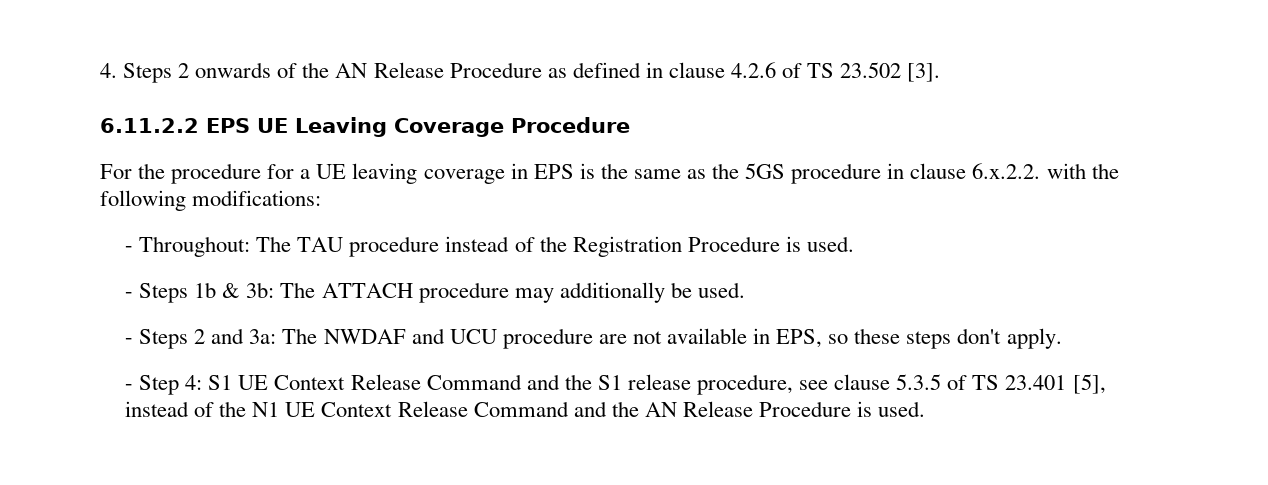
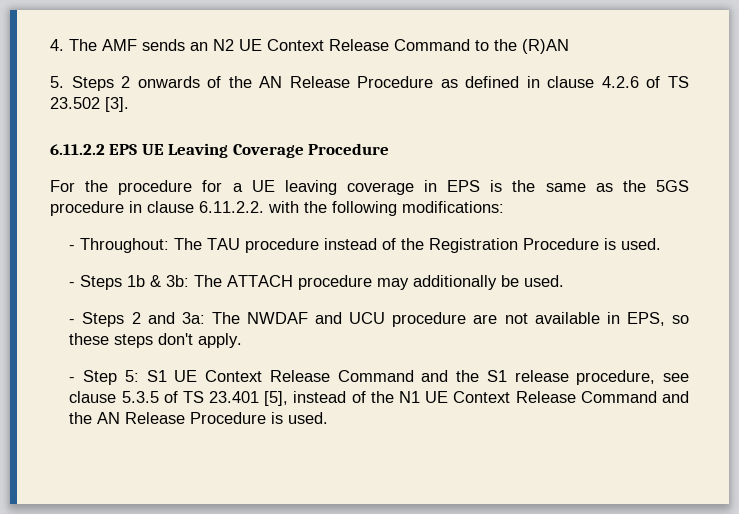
- 4. Steps 2 onwards of the AN Release Procedure as defined in clause 4.2.6 of TS 23.502 [3].
+ 4. The AMF sends an N2 UE Context Release Command to the (R)AN
+ 5. Steps 2 onwards of the AN Release Procedure as defined in clause 4.2.6 of TS 23.502 [3].
- For the procedure for a UE leaving coverage in EPS is the same as the 5GS procedure in clause 6.x.2.2. with the following modifications:
+ For the procedure for a UE leaving coverage in EPS is the same as the 5GS procedure in clause 6.11.2.2. with the following modifications:
- - Step 4: S1 UE Context Release Command and the S1 release procedure, see clause 5.3.5 of TS 23.401 [5], instead of the N1 UE Context Release Command and the AN Release Procedure is used.
+ - Step 5: S1 UE Context Release Command and the S1 release procedure, see clause 5.3.5 of TS 23.401 [5], instead of the N1 UE Context Release Command and the AN Release Procedure is used.

